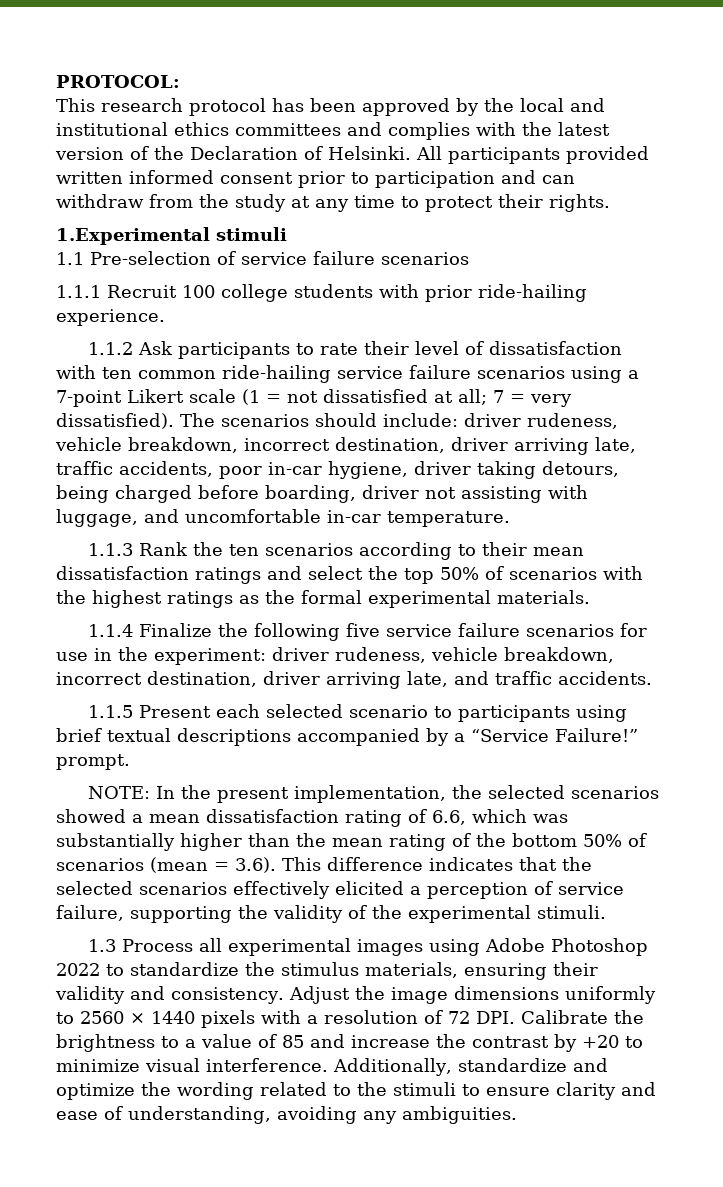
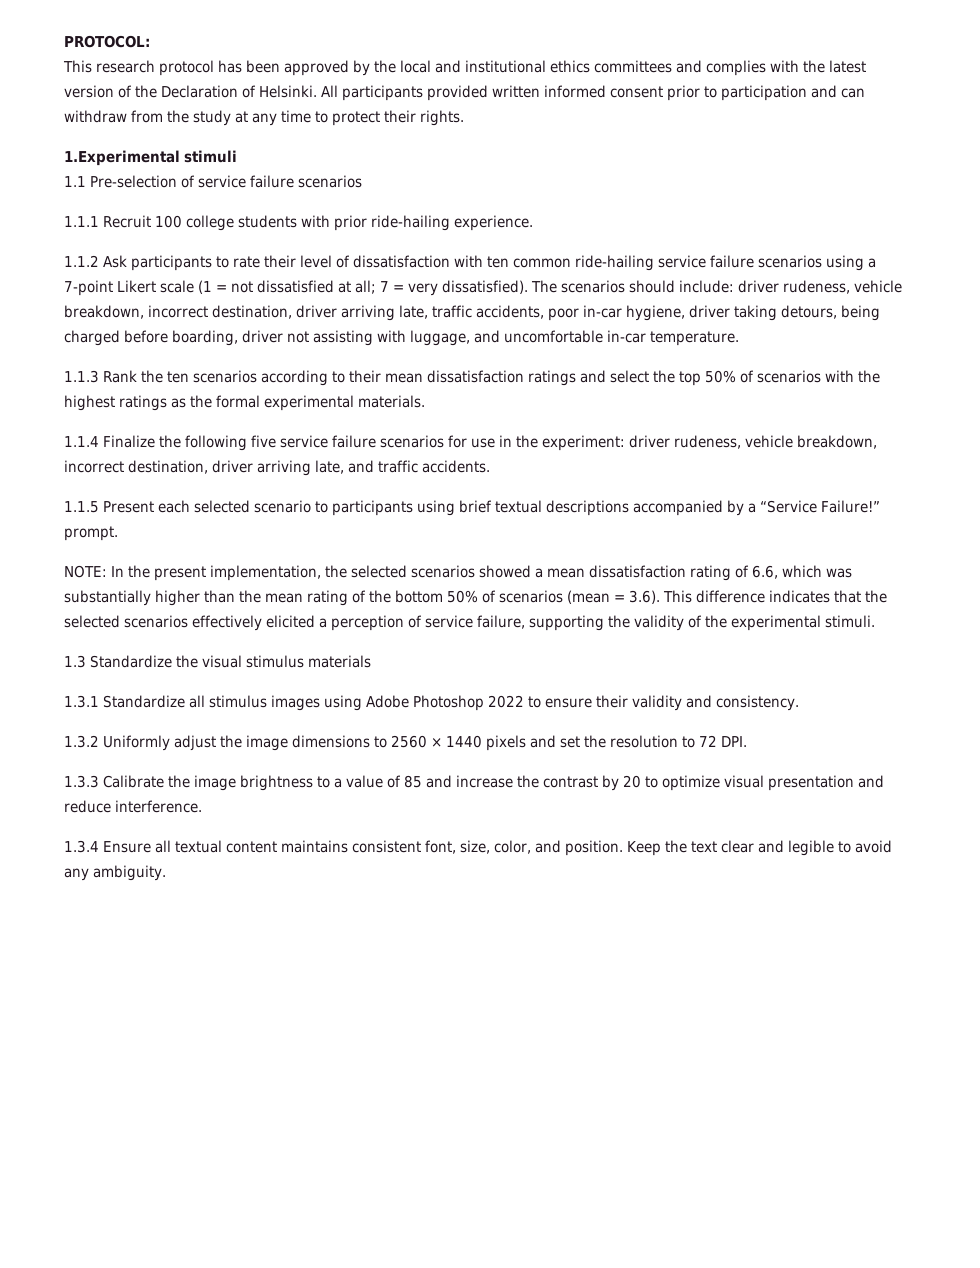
- 1.3 Process all experimental images using Adobe Photoshop 2022 to standardize the stimulus materials, ensuring their validity and consistency. Adjust the image dimensions uniformly to 2560 × 1440 pixels with a resolution of 72 DPI. Calibrate the brightness to a value of 85 and increase the contrast by +20 to minimize visual interference. Additionally, standardize and optimize the wording related to the stimuli to ensure clarity and ease of understanding, avoiding any ambiguities.
+ 1.3 Standardize the visual stimulus materials
+ 1.3.1 Standardize all stimulus images using Adobe Photoshop 2022 to ensure their validity and consistency.
+ 1.3.2 Uniformly adjust the image dimensions to 2560 × 1440 pixels and set the resolution to 72 DPI.
+ 1.3.3 Calibrate the image brightness to a value of 85 and increase the contrast by 20 to optimize visual presentation and reduce interference.
+ 1.3.4 Ensure all textual content maintains consistent font, size, color, and position. Keep the text clear and legible to avoid any ambiguity.

